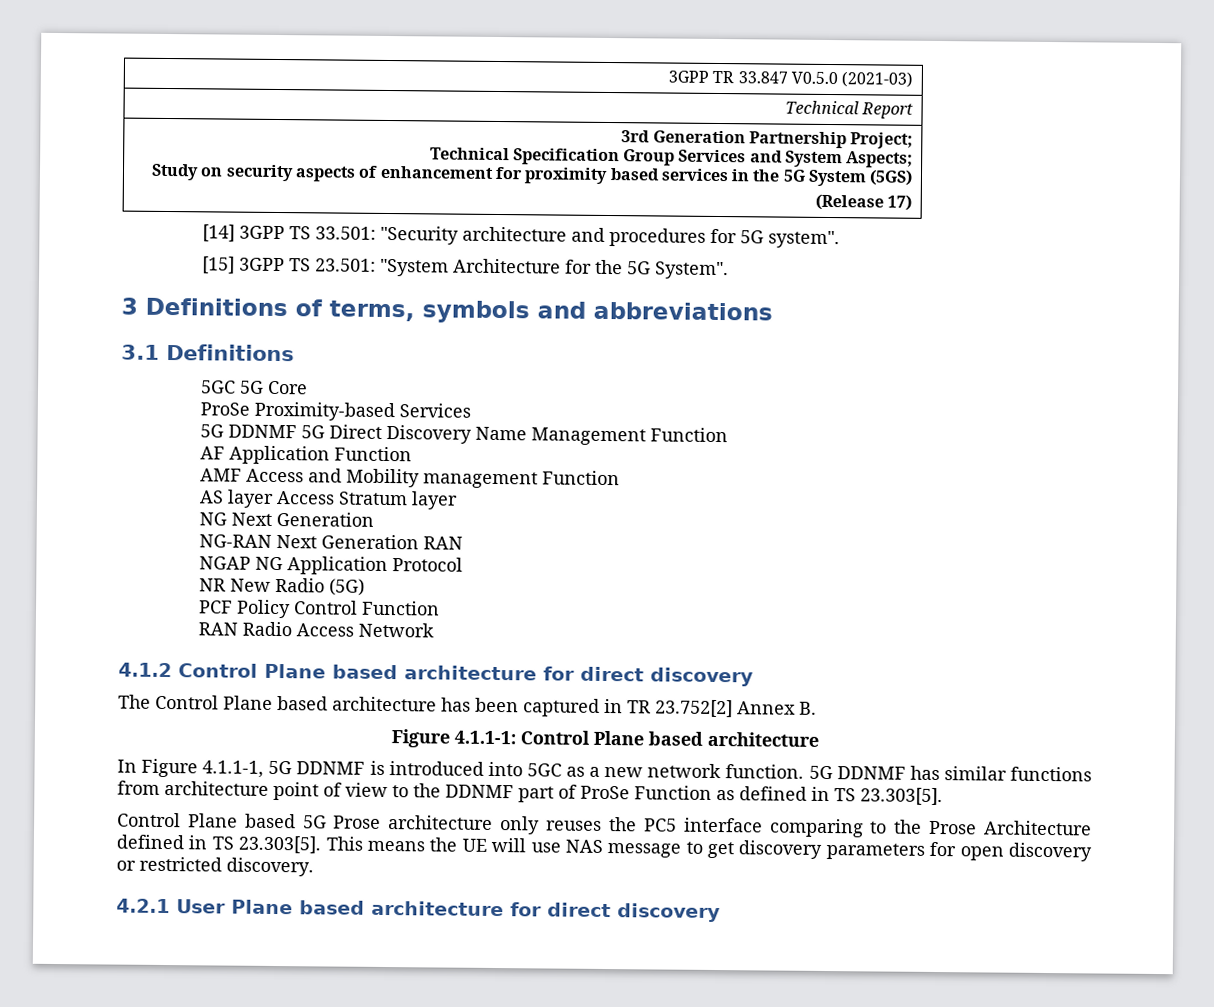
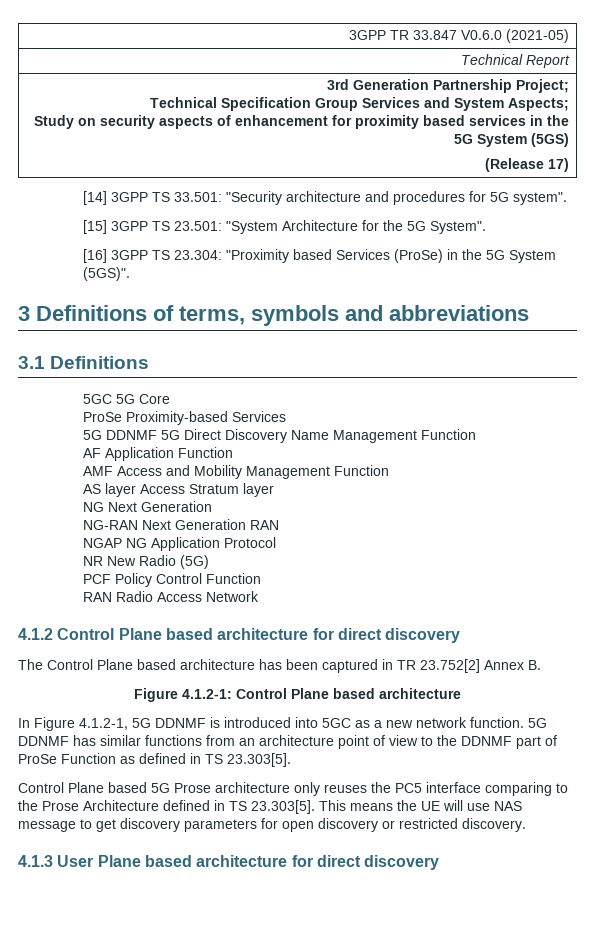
- 3GPP TR 33.847 V0.5.0 (2021-03)
+ 3GPP TR 33.847 V0.6.0 (2021-05)
+ [16] 3GPP TS 23.304: "Proximity based Services (ProSe) in the 5G System (5GS)".
- AMF Access and Mobility management Function
+ AMF Access and Mobility Management Function
- Figure 4.1.1-1: Control Plane based architecture
+ Figure 4.1.2-1: Control Plane based architecture
- In Figure 4.1.1-1, 5G DDNMF is introduced into 5GC as a new network function.
+ In Figure 4.1.2-1, 5G DDNMF is introduced into 5GC as a new network function.
- 5G DDNMF has similar functions from architecture point of view to the DDNMF part of ProSe Function as defined in TS 23.303[5].
+ 5G DDNMF has similar functions from an architecture point of view to the DDNMF part of ProSe Function as defined in TS 23.303[5].
- 4.2.1 User Plane based architecture for direct discovery
+ 4.1.3 User Plane based architecture for direct discovery

